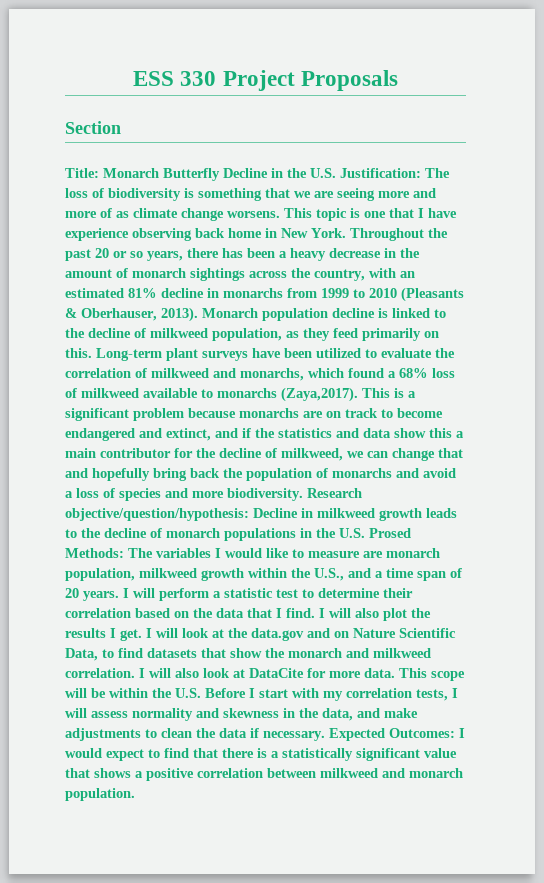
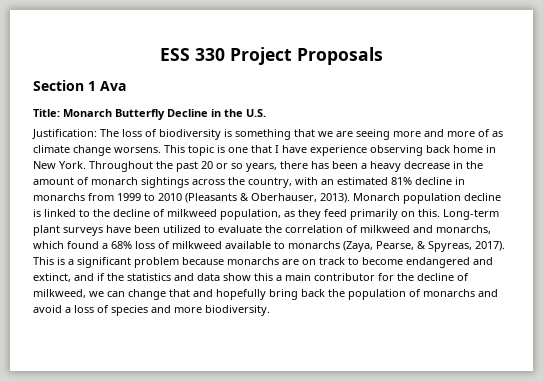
- Section
+ Section 1 Ava
- Title: Monarch Butterfly Decline in the U.S. Justification: The loss of biodiversity is something that we are seeing more and more of as climate change worsens.
+ Title: Monarch Butterfly Decline in the U.S.
+ Justification: The loss of biodiversity is something that we are seeing more and more of as climate change worsens.
- Long-term plant surveys have been utilized to evaluate the correlation of milkweed and monarchs, which found a 68% loss of milkweed available to monarchs (Zaya,2017).
+ Long-term plant surveys have been utilized to evaluate the correlation of milkweed and monarchs, which found a 68% loss of milkweed available to monarchs (Zaya, Pearse, & Spyreas, 2017).
- Research objective/question/hypothesis: Decline in milkweed growth leads to the decline of monarch populations in the U.S. Prosed Methods: The variables I would like to measure are monarch population, milkweed growth within the U.S., and a time span of 20 years. I will perform a statistic test to determine their correlation based on the data that I find. I will also plot the results I get. I will look at the data.gov and on Nature Scientific Data, to find datasets that show the monarch and milkweed correlation. I will also look at DataCite for more data. This scope will be within the U.S. Before I start with my correlation tests, I will assess normality and skewness in the data, and make adjustments to clean the data if necessary. Expected Outcomes: I would expect to find that there is a statistically significant value that shows a positive correlation between milkweed and monarch population.

